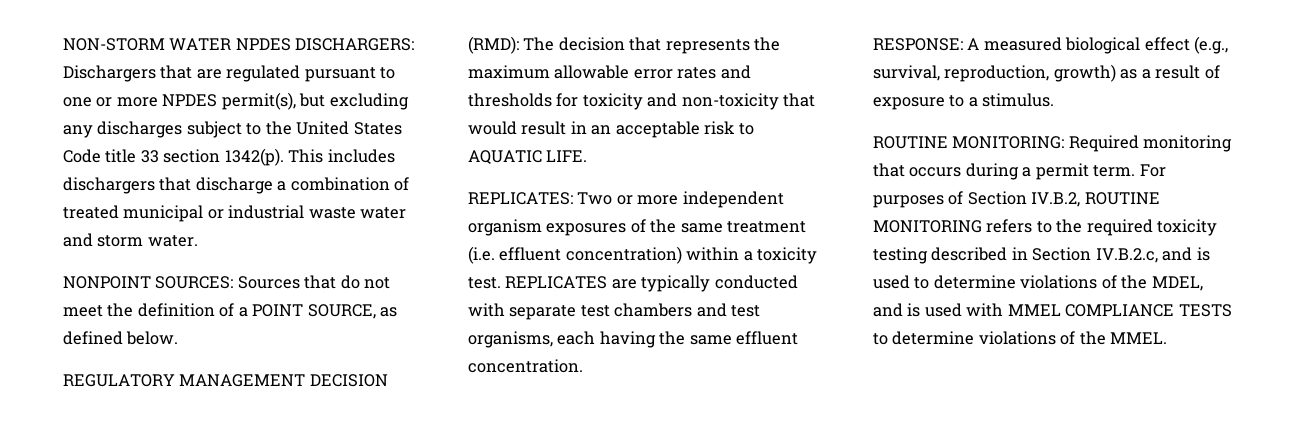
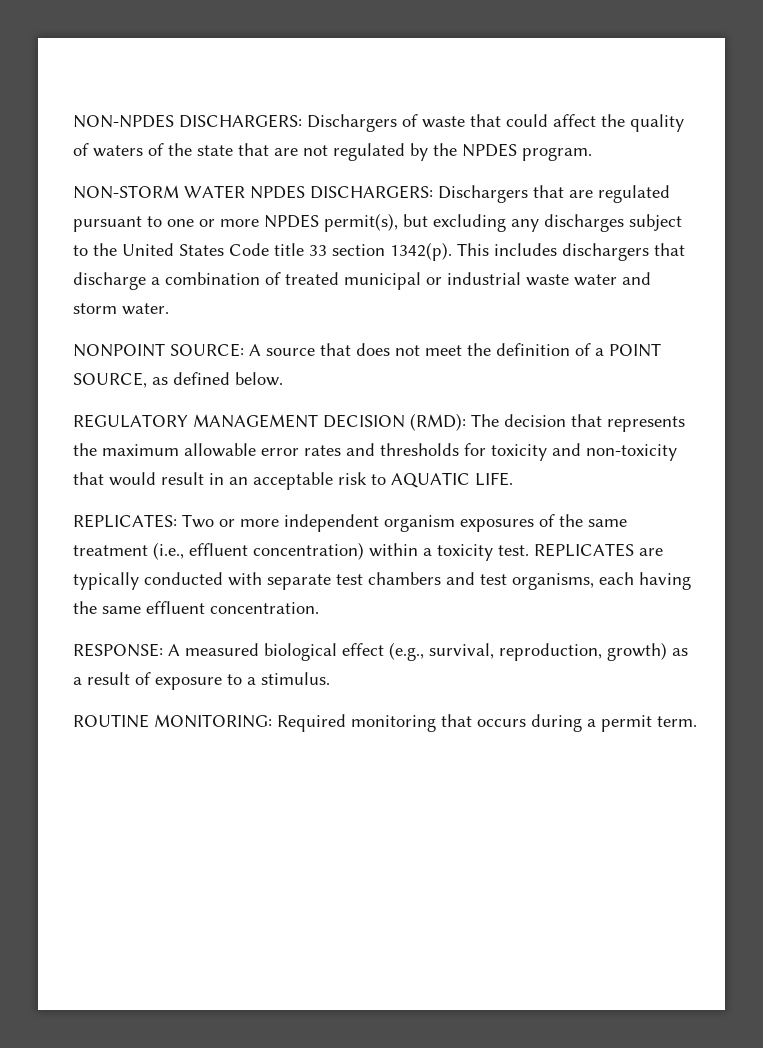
+ NON-NPDES DISCHARGERS: Dischargers of waste that could affect the quality of waters of the state that are not regulated by the NPDES program.
- NONPOINT SOURCES: Sources that do not meet the definition of a POINT SOURCE, as defined below.
+ NONPOINT SOURCE: A source that does not meet the definition of a POINT SOURCE, as defined below.
- REPLICATES: Two or more independent organism exposures of the same treatment (i.e. effluent concentration) within a toxicity test.
+ REPLICATES: Two or more independent organism exposures of the same treatment (i.e., effluent concentration) within a toxicity test.
- For purposes of Section IV.B.2, ROUTINE MONITORING refers to the required toxicity testing described in Section IV.B.2.c, and is used to determine violations of the MDEL, and is used with MMEL COMPLIANCE TESTS to determine violations of the MMEL.

